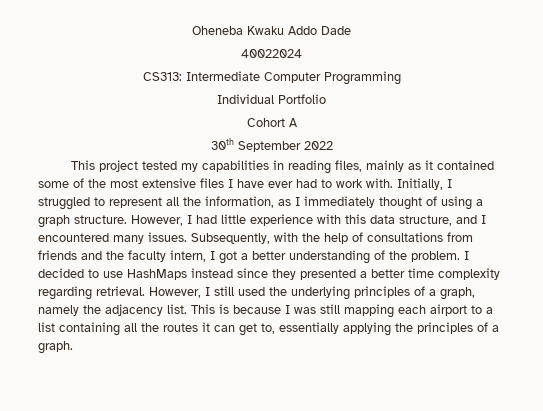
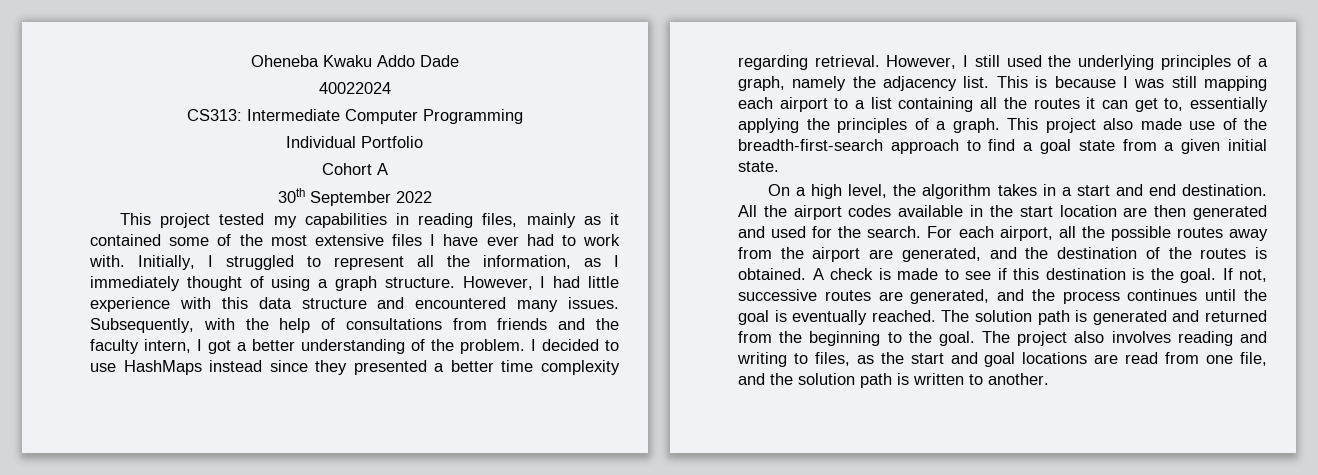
- However, I had little experience with this data structure, and I encountered many issues.
+ However, I had little experience with this data structure and encountered many issues.
+ This project also made use of the breadth-first-search approach to find a goal state from a given initial state.
+ On a high level, the algorithm takes in a start and end destination. All the airport codes available in the start location are then generated and used for the search. For each airport, all the possible routes away from the airport are generated, and the destination of the routes is obtained. A check is made to see if this destination is the goal. If not, successive routes are generated, and the process continues until the goal is eventually reached. The solution path is generated and returned from the beginning to the goal. The project also involves reading and writing to files, as the start and goal locations are read from one file, and the solution path is written to another.

